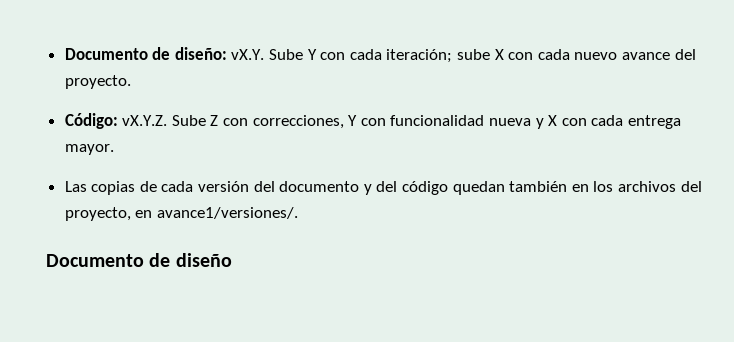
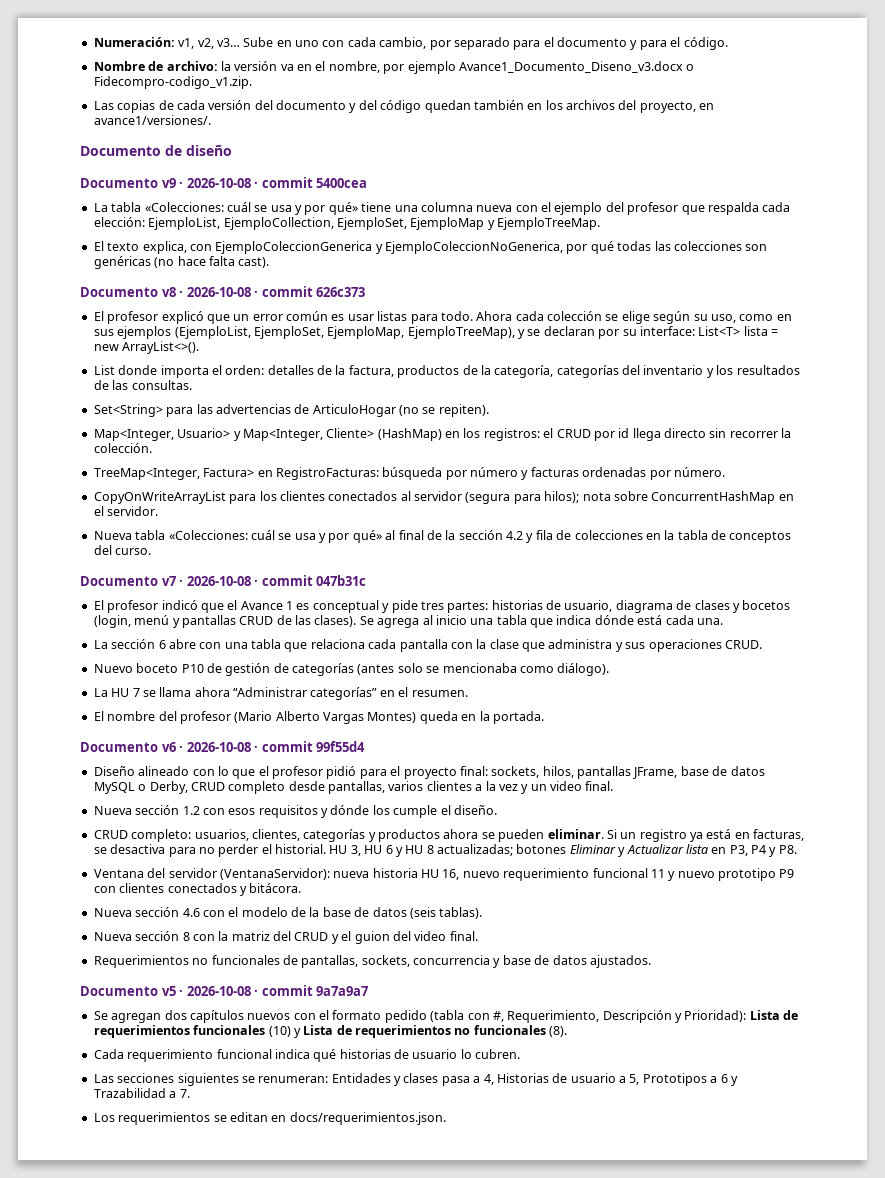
- Documento de diseño: vX.Y. Sube Y con cada iteración; sube X con cada nuevo avance del proyecto.
- Código: vX.Y.Z. Sube Z con correcciones, Y con funcionalidad nueva y X con cada entrega mayor.
+ Numeración: v1, v2, v3… Sube en uno con cada cambio, por separado para el documento y para el código.
+ Nombre de archivo: la versión va en el nombre, por ejemplo Avance1_Documento_Diseno_v3.docx o Fidecompro-codigo_v1.zip.
+ Documento v9 · 2026-10-08 · commit 5400cea
+ La tabla «Colecciones: cuál se usa y por qué» tiene una columna nueva con el ejemplo del profesor que respalda cada elección: EjemploList, EjemploCollection, EjemploSet, EjemploMap y EjemploTreeMap.
+ El texto explica, con EjemploColeccionGenerica y EjemploColeccionNoGenerica, por qué todas las colecciones son genéricas (no hace falta cast).
+ Documento v8 · 2026-10-08 · commit 626c373
+ El profesor explicó que un error común es usar listas para todo. Ahora cada colección se elige según su uso, como en sus ejemplos (EjemploList, EjemploSet, EjemploMap, EjemploTreeMap), y se declaran por su interface: List<T> lista = new ArrayList<>().
+ List donde importa el orden: detalles de la factura, productos de la categoría, categorías del inventario y los resultados de las consultas.
+ Set<String> para las advertencias de ArticuloHogar (no se repiten).
+ Map<Integer, Usuario> y Map<Integer, Cliente> (HashMap) en los registros: el CRUD por id llega directo sin recorrer la colección.
+ TreeMap<Integer, Factura> en RegistroFacturas: búsqueda por número y facturas ordenadas por número.
+ CopyOnWriteArrayList para los clientes conectados al servidor (segura para hilos); nota sobre ConcurrentHashMap en el servidor.
+ Nueva tabla «Colecciones: cuál se usa y por qué» al final de la sección 4.2 y fila de colecciones en la tabla de conceptos del curso.
+ Documento v7 · 2026-10-08 · commit 047b31c
+ El profesor indicó que el Avance 1 es conceptual y pide tres partes: historias de usuario, diagrama de clases y bocetos (login, menú y pantallas CRUD de las clases). Se agrega al inicio una tabla que indica dónde está cada una.
+ La sección 6 abre con una tabla que relaciona cada pantalla con la clase que administra y sus operaciones CRUD.
+ Nuevo boceto P10 de gestión de categorías (antes solo se mencionaba como diálogo).
+ La HU 7 se llama ahora “Administrar categorías” en el resumen.
+ El nombre del profesor (Mario Alberto Vargas Montes) queda en la portada.
+ Documento v6 · 2026-10-08 · commit 99f55d4
+ Diseño alineado con lo que el profesor pidió para el proyecto final: sockets, hilos, pantallas JFrame, base de datos MySQL o Derby, CRUD completo desde pantallas, varios clientes a la vez y un video final.
+ Nueva sección 1.2 con esos requisitos y dónde los cumple el diseño.
+ CRUD completo: usuarios, clientes, categorías y productos ahora se pueden eliminar. Si un registro ya está en facturas, se desactiva para no perder el historial. HU 3, HU 6 y HU 8 actualizadas; botones Eliminar y Actualizar lista en P3, P4 y P8.
+ Ventana del servidor (VentanaServidor): nueva historia HU 16, nuevo requerimiento funcional 11 y nuevo prototipo P9 con clientes conectados y bitácora.
+ Nueva sección 4.6 con el modelo de la base de datos (seis tablas).
+ Nueva sección 8 con la matriz del CRUD y el guion del video final.
+ Requerimientos no funcionales de pantallas, sockets, concurrencia y base de datos ajustados.
+ Documento v5 · 2026-10-08 · commit 9a7a9a7
+ Se agregan dos capítulos nuevos con el formato pedido (tabla con #, Requerimiento, Descripción y Prioridad): Lista de requerimientos funcionales (10) y Lista de requerimientos no funcionales (8).
+ Cada requerimiento funcional indica qué historias de usuario lo cubren.
+ Las secciones siguientes se renumeran: Entidades y clases pasa a 4, Historias de usuario a 5, Prototipos a 6 y Trazabilidad a 7.
+ Los requerimientos se editan en docs/requerimientos.json.

